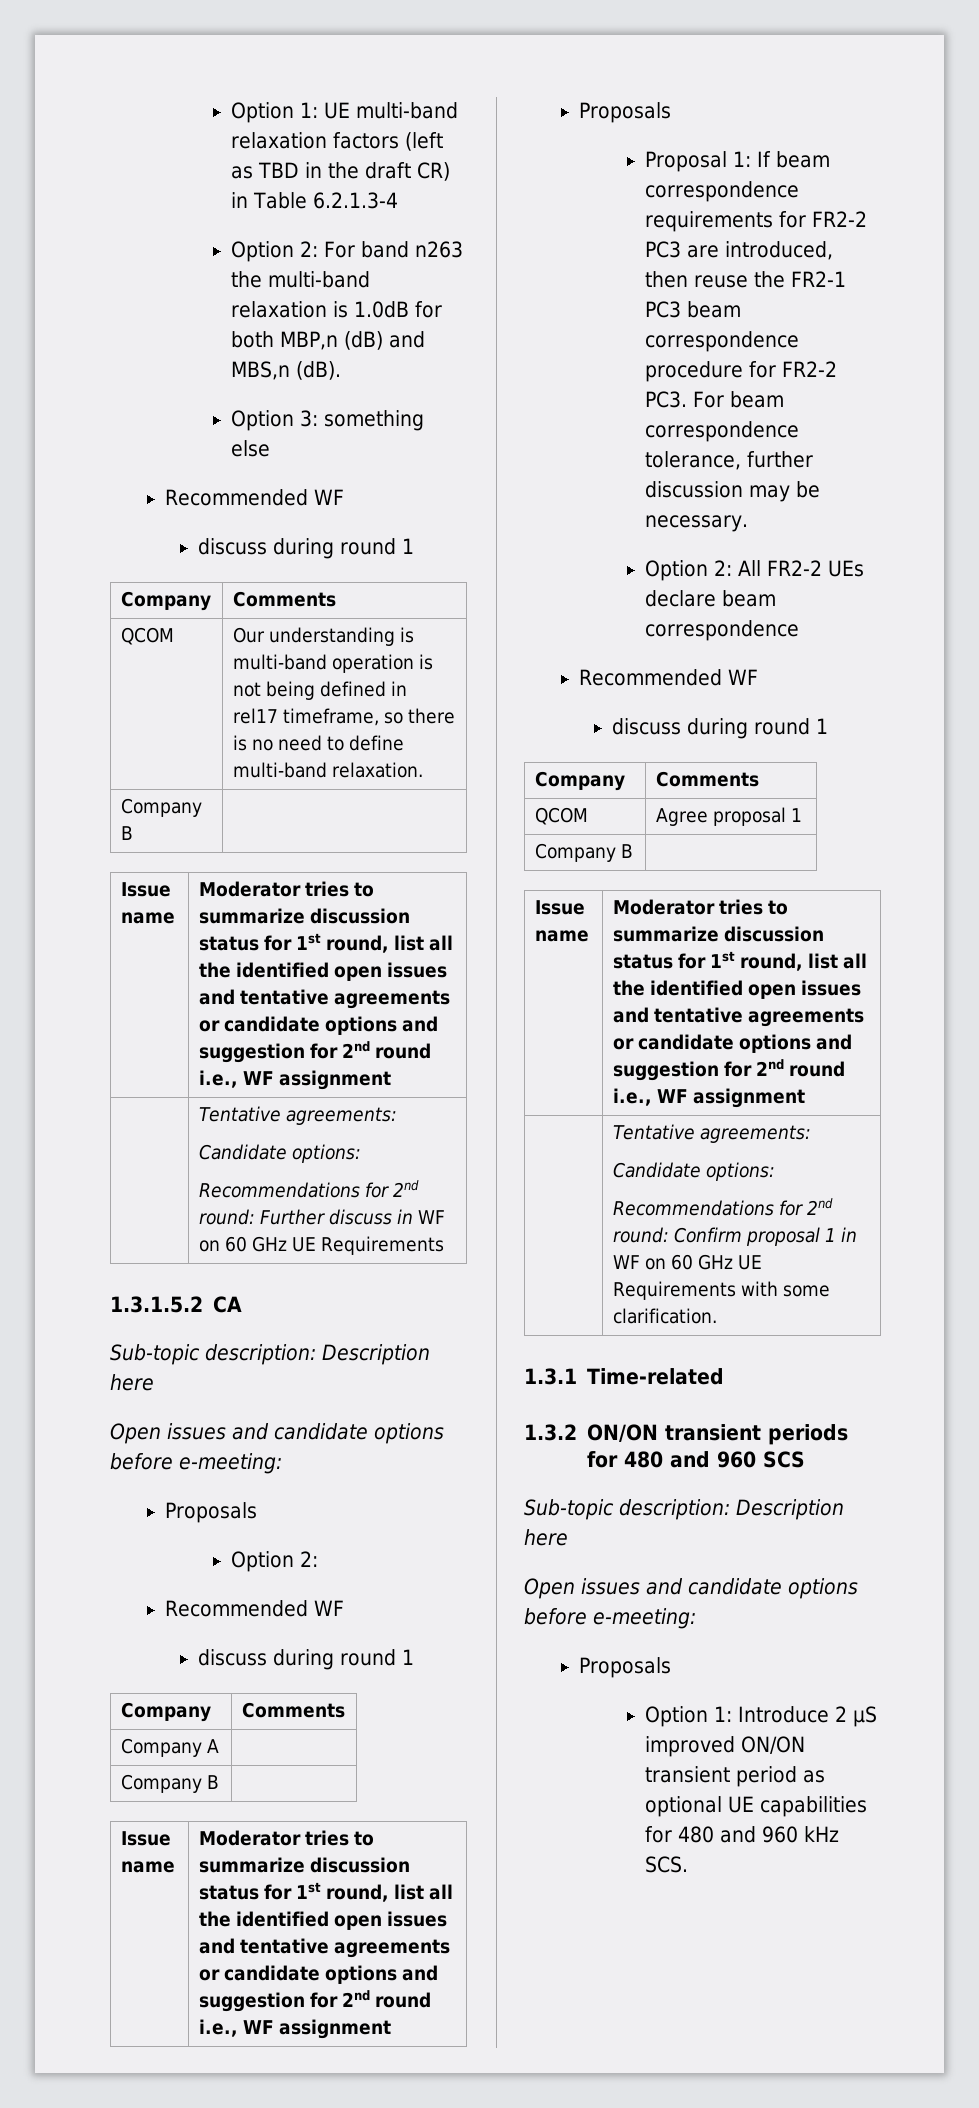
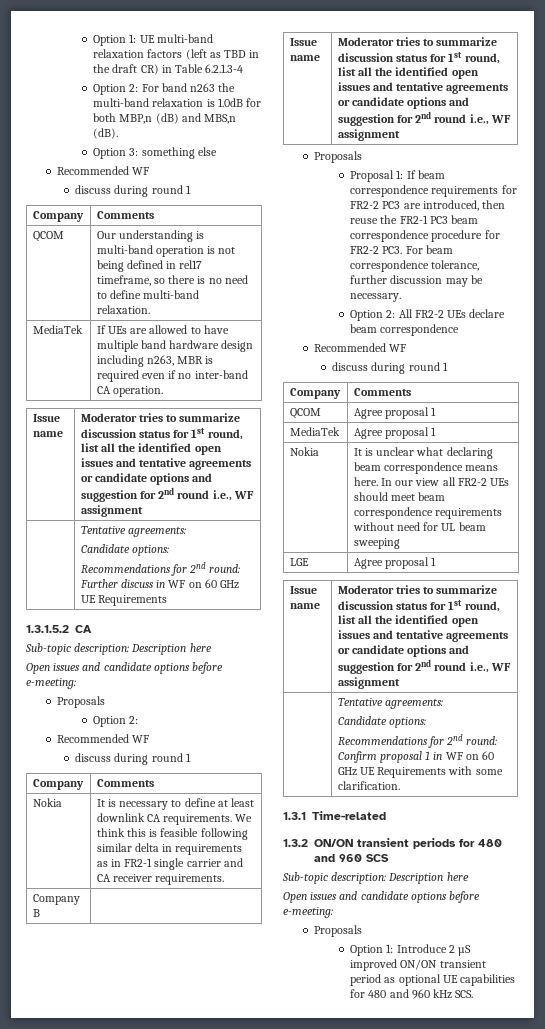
  QCOM | Our understanding is multi-band operation is not being defined in rel17 timeframe, so there is no need to define multi-band relaxation.
- Company B |
+ MediaTek | If UEs are allowed to have multiple band hardware design including n263, MBR is required even if no inter-band CA operation.
- Company A |
+ Nokia | It is necessary to define at least downlink CA requirements. We think this is feasible following similar delta in requirements as in FR2-1 single carrier and CA receiver requirements.
  QCOM | Agree proposal 1
- Company B |
+ MediaTek | Agree proposal 1
+ Nokia | It is unclear what declaring beam correspondence means here. In our view all FR2-2 UEs should meet beam correspondence requirements without need for UL beam sweeping
+ LGE | Agree proposal 1

